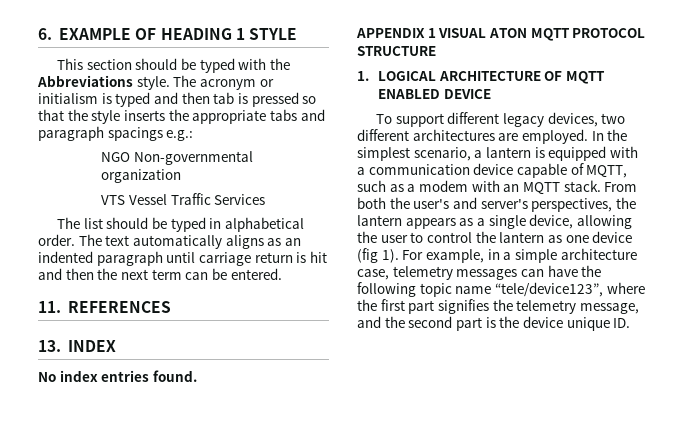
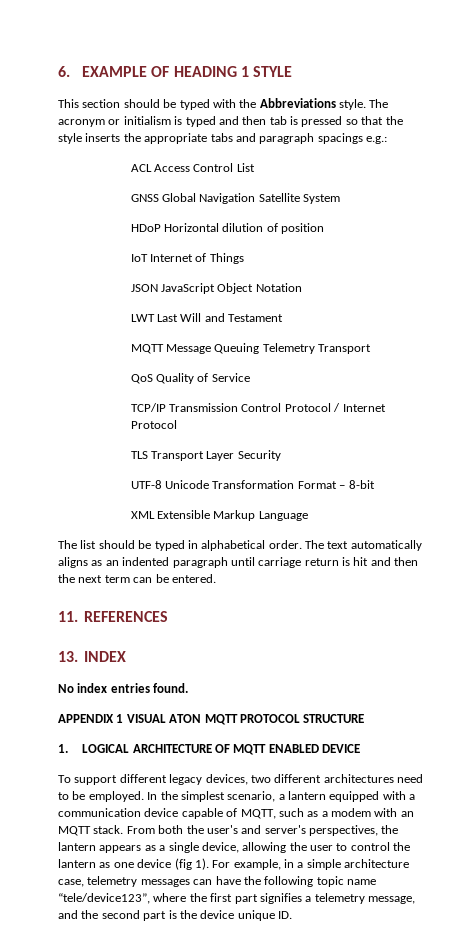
- NGO Non-governmental organization
- VTS Vessel Traffic Services
+ ACL Access Control List
+ GNSS Global Navigation Satellite System
+ HDoP Horizontal dilution of position
+ IoT Internet of Things
+ JSON JavaScript Object Notation
+ LWT Last Will and Testament
+ MQTT Message Queuing Telemetry Transport
+ QoS Quality of Service
+ TCP/IP Transmission Control Protocol / Internet Protocol
+ TLS Transport Layer Security
+ UTF-8 Unicode Transformation Format – 8-bit
+ XML Extensible Markup Language
- To support different legacy devices, two different architectures are employed.
+ To support different legacy devices, two different architectures need to be employed.
- In the simplest scenario, a lantern is equipped with a communication device capable of MQTT, such as a modem with an MQTT stack.
+ In the simplest scenario, a lantern equipped with a communication device capable of MQTT, such as a modem with an MQTT stack.
- For example, in a simple architecture case, telemetry messages can have the following topic name “tele/device123”, where the first part signifies the telemetry message, and the second part is the device unique ID.
+ For example, in a simple architecture case, telemetry messages can have the following topic name “tele/device123”, where the first part signifies a telemetry message, and the second part is the device unique ID.

